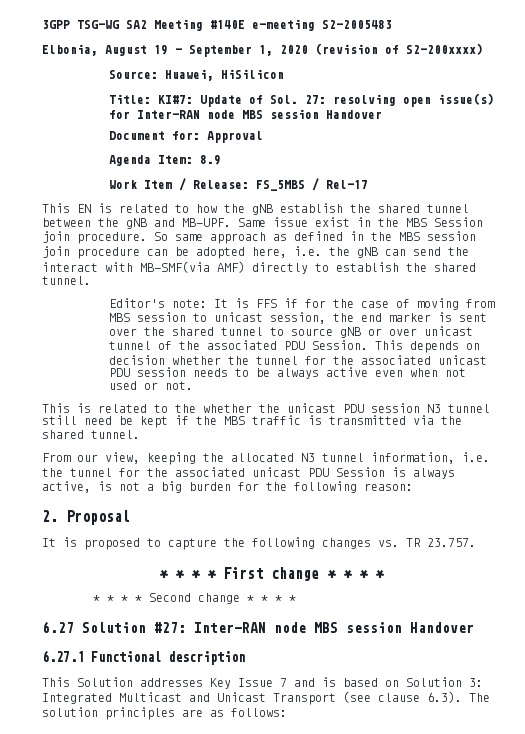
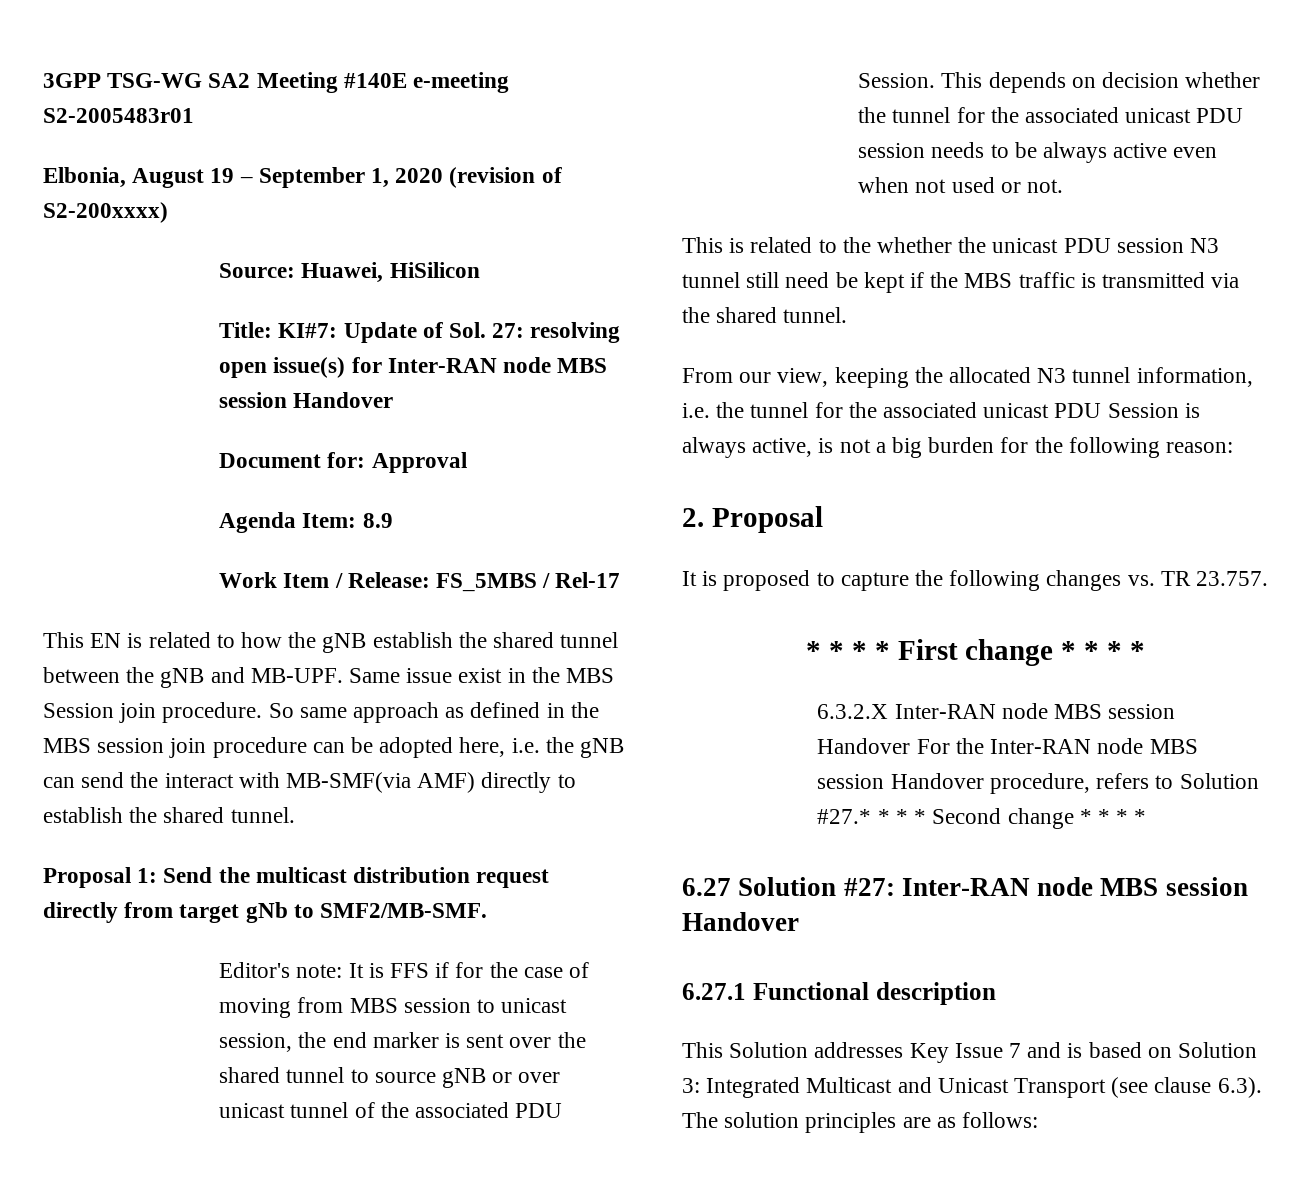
- 3GPP TSG-WG SA2 Meeting #140E e-meeting S2-2005483
+ 3GPP TSG-WG SA2 Meeting #140E e-meeting S2-2005483r01
+ Proposal 1: Send the multicast distribution request directly from target gNb to SMF2/MB-SMF.
- * * * * Second change * * * *
+ 6.3.2.X Inter-RAN node MBS session Handover For the Inter-RAN node MBS session Handover procedure, refers to Solution #27.* * * * Second change * * * *

